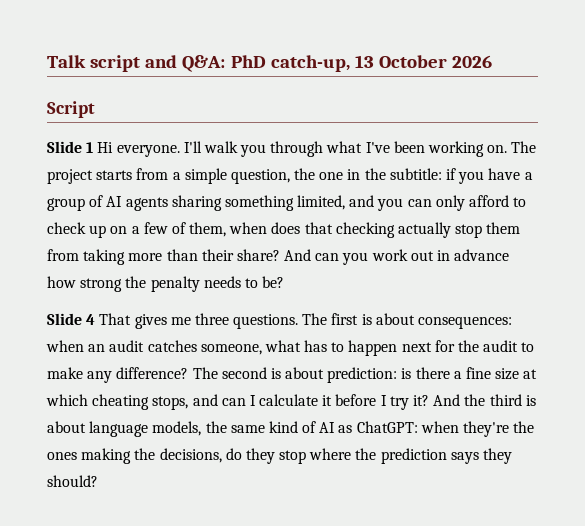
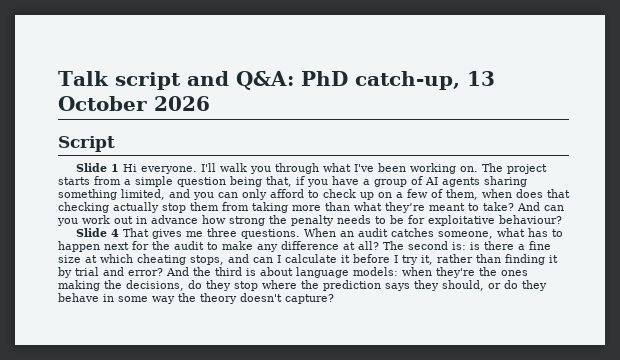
- The project starts from a simple question, the one in the subtitle: if you have a group of AI agents sharing something limited, and you can only afford to check up on a few of them, when does that checking actually stop them from taking more than their share?
+ The project starts from a simple question being that, if you have a group of AI agents sharing something limited, and you can only afford to check up on a few of them, when does that checking actually stop them from taking more than what they’re meant to take?
- And can you work out in advance how strong the penalty needs to be?
+ And can you work out in advance how strong the penalty needs to be for exploitative behaviour?
- The first is about consequences: when an audit catches someone, what has to happen next for the audit to make any difference? The second is about prediction: is there a fine size at which cheating stops, and can I calculate it before I try it?
+ When an audit catches someone, what has to happen next for the audit to make any difference at all? The second is: is there a fine size at which cheating stops, and can I calculate it before I try it, rather than finding it by trial and error?
- And the third is about language models, the same kind of AI as ChatGPT: when they're the ones making the decisions, do they stop where the prediction says they should?
+ And the third is about language models: when they're the ones making the decisions, do they stop where the prediction says they should, or do they behave in some way the theory doesn't capture?

